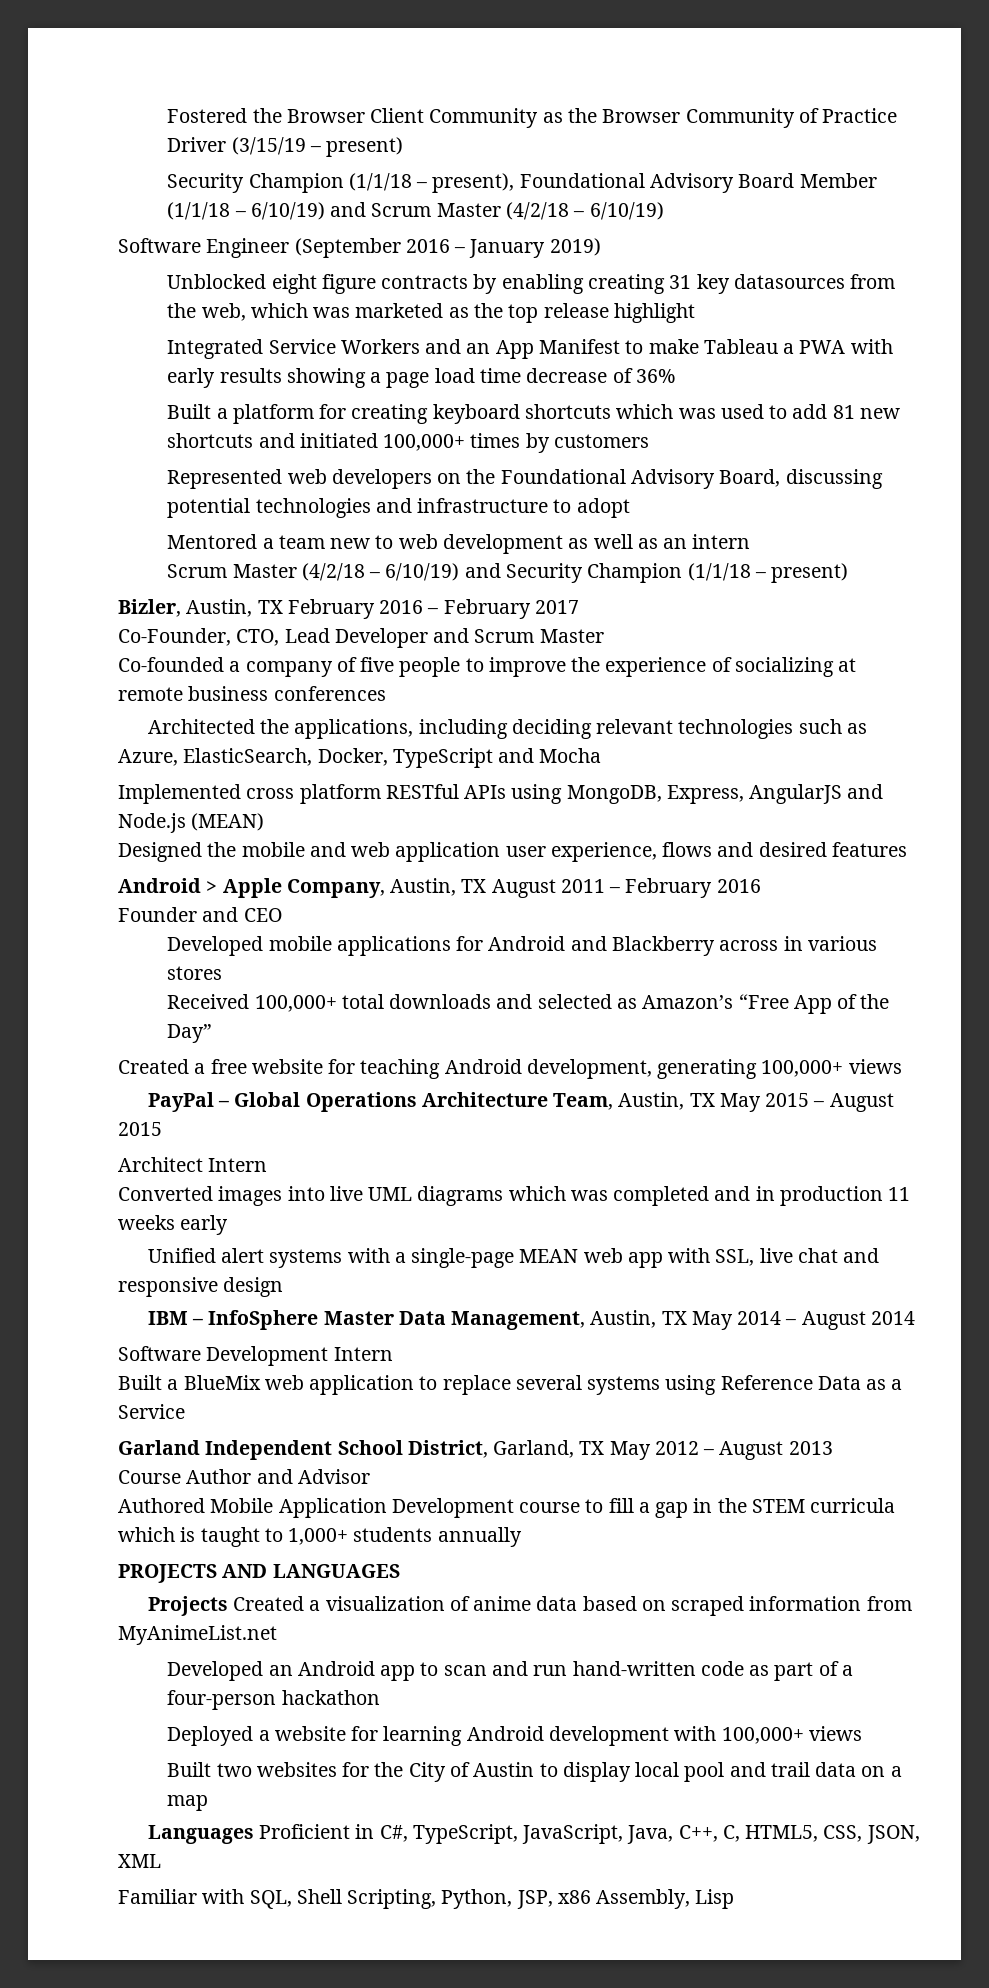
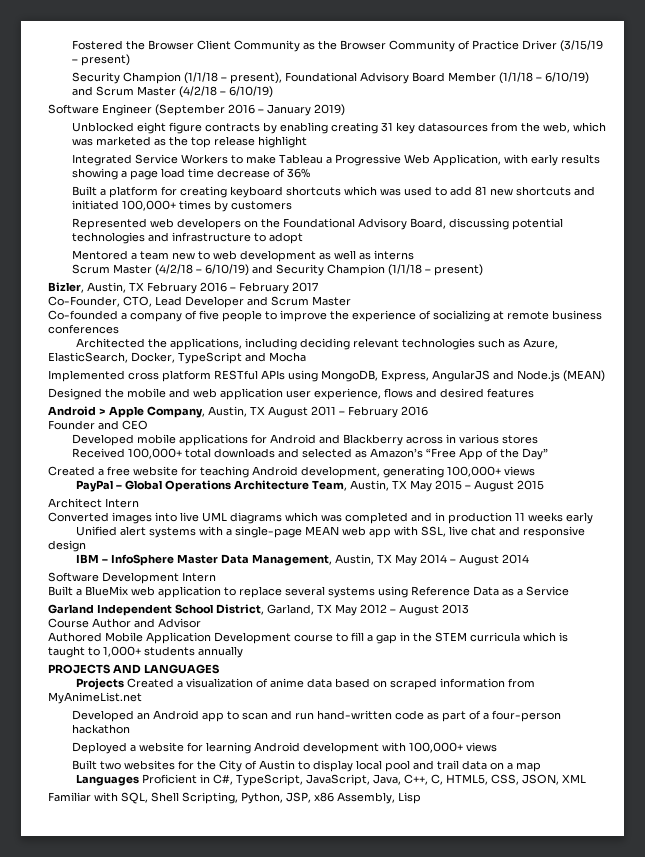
- Integrated Service Workers and an App Manifest to make Tableau a PWA with early results showing a page load time decrease of 36%
+ Integrated Service Workers to make Tableau a Progressive Web Application, with early results showing a page load time decrease of 36%
- Mentored a team new to web development as well as an intern
+ Mentored a team new to web development as well as interns

